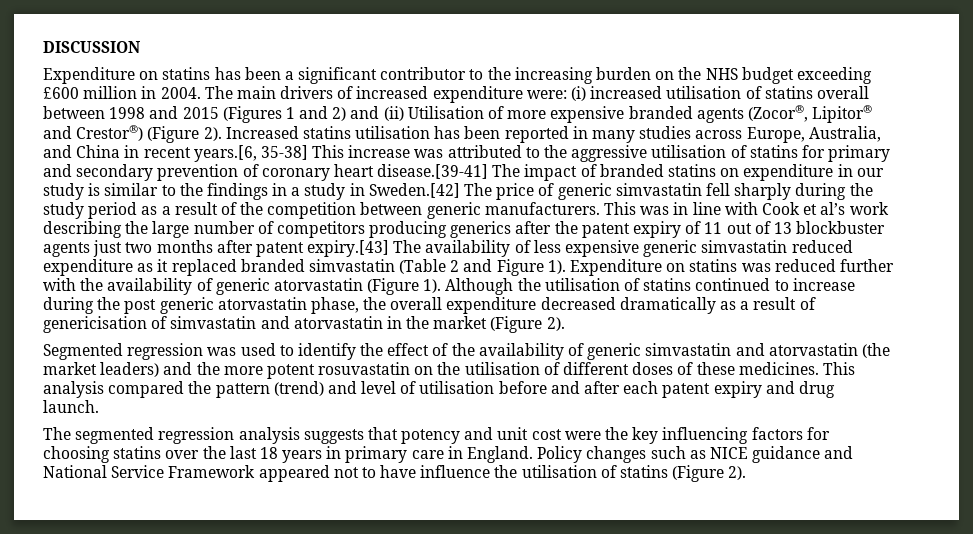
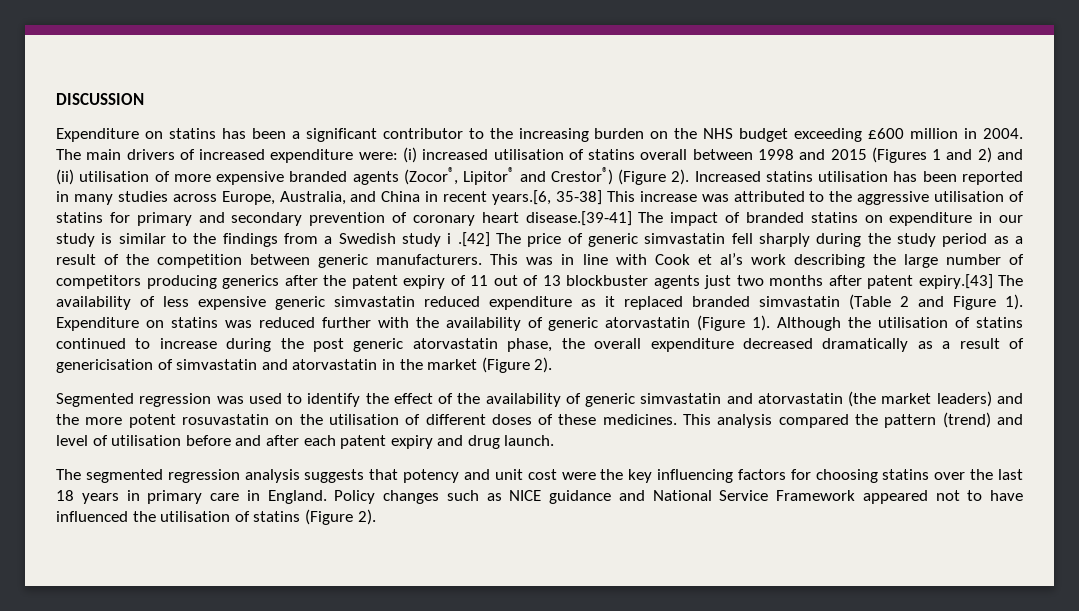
- The main drivers of increased expenditure were: (i) increased utilisation of statins overall between 1998 and 2015 (Figures 1 and 2) and (ii) Utilisation of more expensive branded agents (Zocor®, Lipitor® and Crestor®) (Figure 2).
+ The main drivers of increased expenditure were: (i) increased utilisation of statins overall between 1998 and 2015 (Figures 1 and 2) and (ii) utilisation of more expensive branded agents (Zocor®, Lipitor® and Crestor®) (Figure 2).
- Increased statins utilisation has been reported in many studies across Europe, Australia, and China in recent years.[6, 35-38] This increase was attributed to the aggressive utilisation of statins for primary and secondary prevention of coronary heart disease.[39-41] The impact of branded statins on expenditure in our study is similar to the findings in a study in Sweden.[42] The price of generic simvastatin fell sharply during the study period as a result of the competition between generic manufacturers.
+ Increased statins utilisation has been reported in many studies across Europe, Australia, and China in recent years.[6, 35-38] This increase was attributed to the aggressive utilisation of statins for primary and secondary prevention of coronary heart disease.[39-41] The impact of branded statins on expenditure in our study is similar to the findings from a Swedish study i .[42] The price of generic simvastatin fell sharply during the study period as a result of the competition between generic manufacturers.
- Policy changes such as NICE guidance and National Service Framework appeared not to have influence the utilisation of statins (Figure 2).
+ Policy changes such as NICE guidance and National Service Framework appeared not to have influenced the utilisation of statins (Figure 2).

